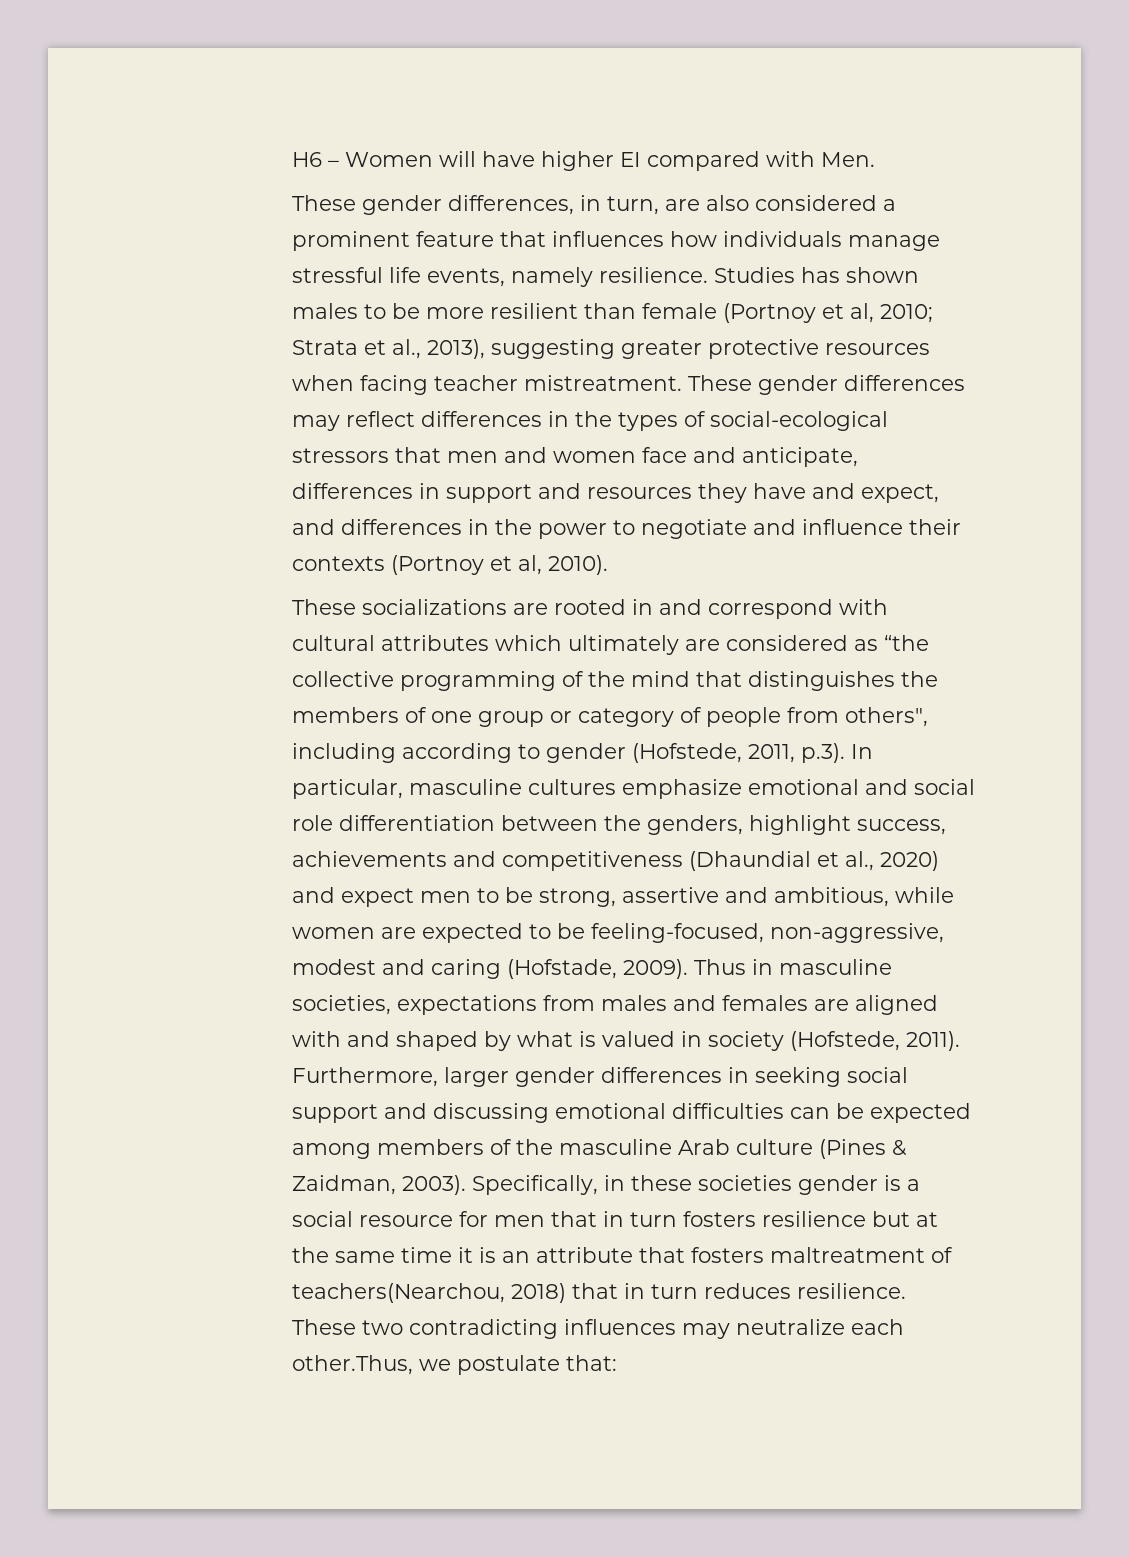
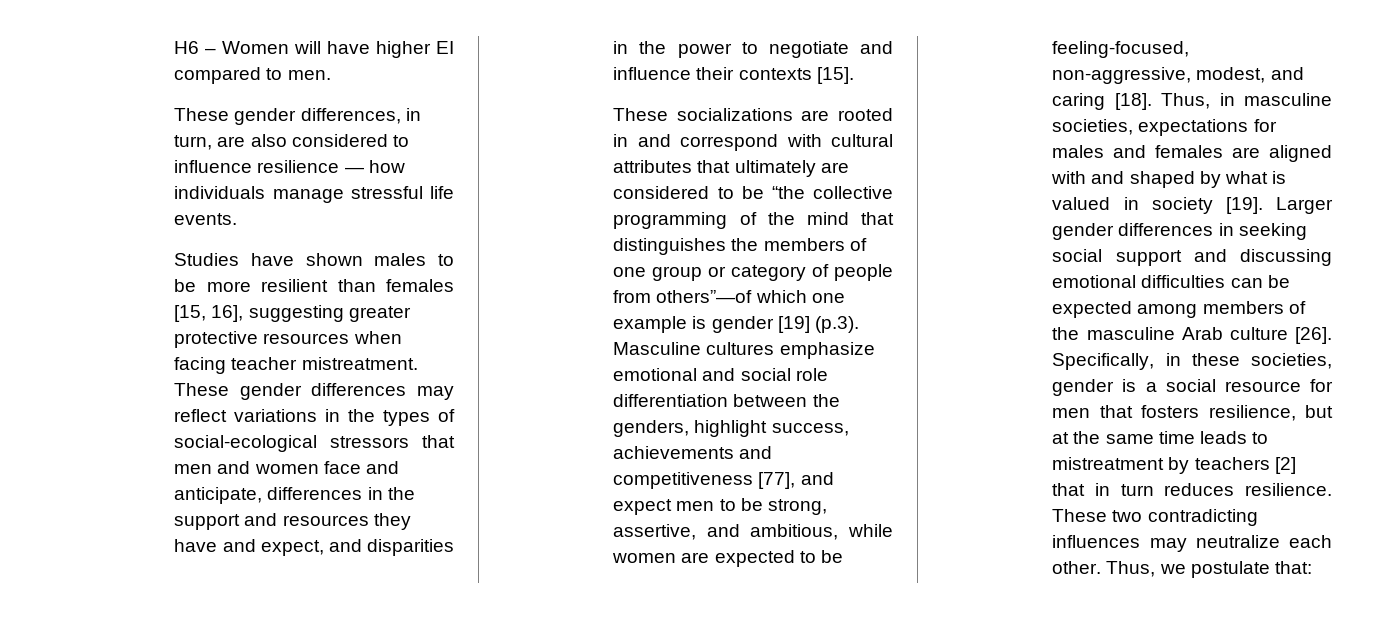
- H6 – Women will have higher EI compared with Men.
+ H6 – Women will have higher EI compared to men.
- These gender differences, in turn, are also considered a prominent feature that influences how individuals manage stressful life events, namely resilience. Studies has shown males to be more resilient than female (Portnoy et al, 2010; Strata et al., 2013), suggesting greater protective resources when facing teacher mistreatment.
+ These gender differences, in turn, are also considered to influence resilience — how individuals manage stressful life events.
+ Studies have shown males to be more resilient than females [15, 16], suggesting greater protective resources when facing teacher mistreatment.
- These gender differences may reflect differences in the types of social-ecological stressors that men and women face and anticipate, differences in support and resources they have and expect, and differences in the power to negotiate and influence their contexts (Portnoy et al, 2010).
+ These gender differences may reflect variations in the types of social-ecological stressors that men and women face and anticipate, differences in the support and resources they have and expect, and disparities in the power to negotiate and influence their contexts [15].
- These socializations are rooted in and correspond with cultural attributes which ultimately are considered as “the collective programming of the mind that distinguishes the members of one group or category of people from others", including according to gender (Hofstede, 2011, p.3). In particular, masculine cultures emphasize emotional and social role differentiation between the genders, highlight success, achievements and competitiveness (Dhaundial et al., 2020) and expect men to be strong, assertive and ambitious, while women are expected to be feeling-focused, non-aggressive, modest and caring (Hofstade, 2009). Thus in masculine societies, expectations from males and females are aligned with and shaped by what is valued in society (Hofstede, 2011). Furthermore, larger gender differences in seeking social support and discussing emotional difficulties can be expected among members of the masculine Arab culture (Pines & Zaidman, 2003).
+ These socializations are rooted in and correspond with cultural attributes that ultimately are considered to be “the collective programming of the mind that distinguishes the members of one group or category of people from others”—of which one example is gender [19] (p.3). Masculine cultures emphasize emotional and social role differentiation between the genders, highlight success, achievements and competitiveness [77], and expect men to be strong, assertive, and ambitious, while women are expected to be feeling-focused, non-aggressive, modest, and caring [18]. Thus, in masculine societies, expectations for males and females are aligned with and shaped by what is valued in society [19]. Larger gender differences in seeking social support and discussing emotional difficulties can be expected among members of the masculine Arab culture [26].
- Specifically, in these societies gender is a social resource for men that in turn fosters resilience but at the same time it is an attribute that fosters maltreatment of teachers(Nearchou, 2018) that in turn reduces resilience.
+ Specifically, in these societies, gender is a social resource for men that fosters resilience, but at the same time leads to mistreatment by teachers [2] that in turn reduces resilience.
- These two contradicting influences may neutralize each other.Thus, we postulate that:
+ These two contradicting influences may neutralize each other. Thus, we postulate that:

